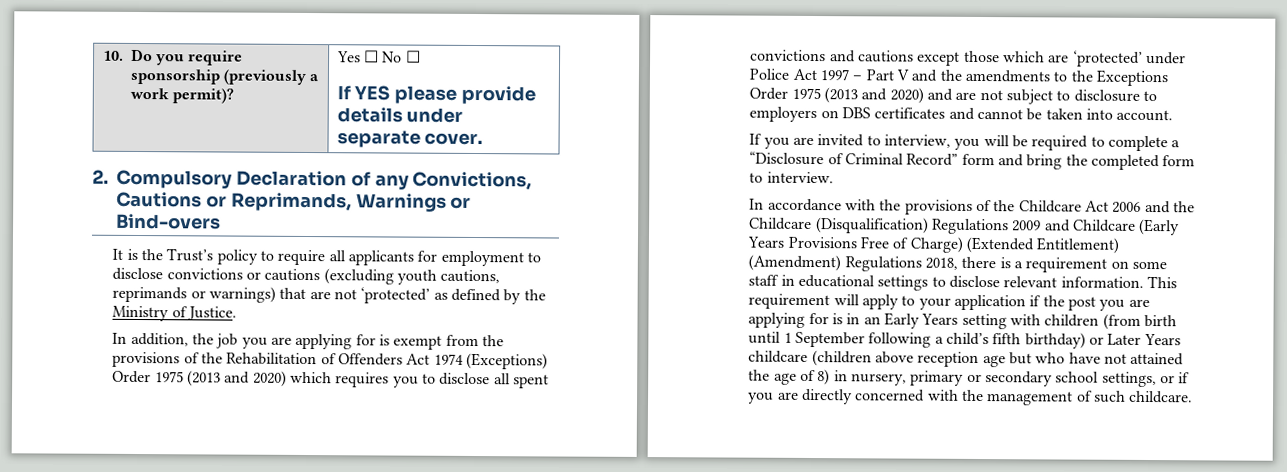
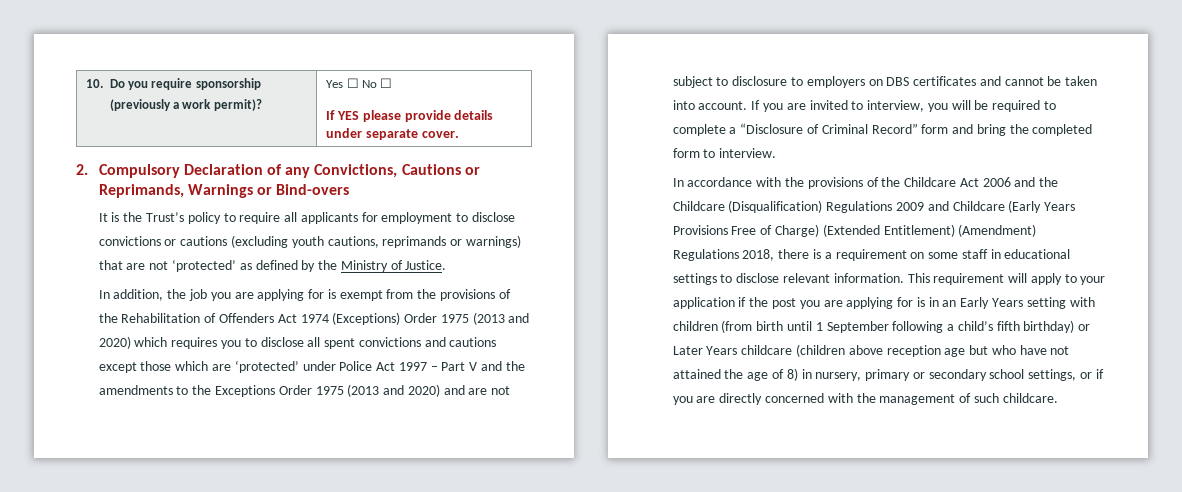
- In addition, the job you are applying for is exempt from the provisions of the Rehabilitation of Offenders Act 1974 (Exceptions) Order 1975 (2013 and 2020) which requires you to disclose all spent convictions and cautions except those which are ‘protected’ under Police Act 1997 – Part V and the amendments to the Exceptions Order 1975 (2013 and 2020) and are not subject to disclosure to employers on DBS certificates and cannot be taken into account.
- If you are invited to interview, you will be required to complete a “Disclosure of Criminal Record” form and bring the completed form to interview.
+ In addition, the job you are applying for is exempt from the provisions of the Rehabilitation of Offenders Act 1974 (Exceptions) Order 1975 (2013 and 2020) which requires you to disclose all spent convictions and cautions except those which are ‘protected’ under Police Act 1997 – Part V and the amendments to the Exceptions Order 1975 (2013 and 2020) and are not subject to disclosure to employers on DBS certificates and cannot be taken into account. If you are invited to interview, you will be required to complete a “Disclosure of Criminal Record” form and bring the completed form to interview.

